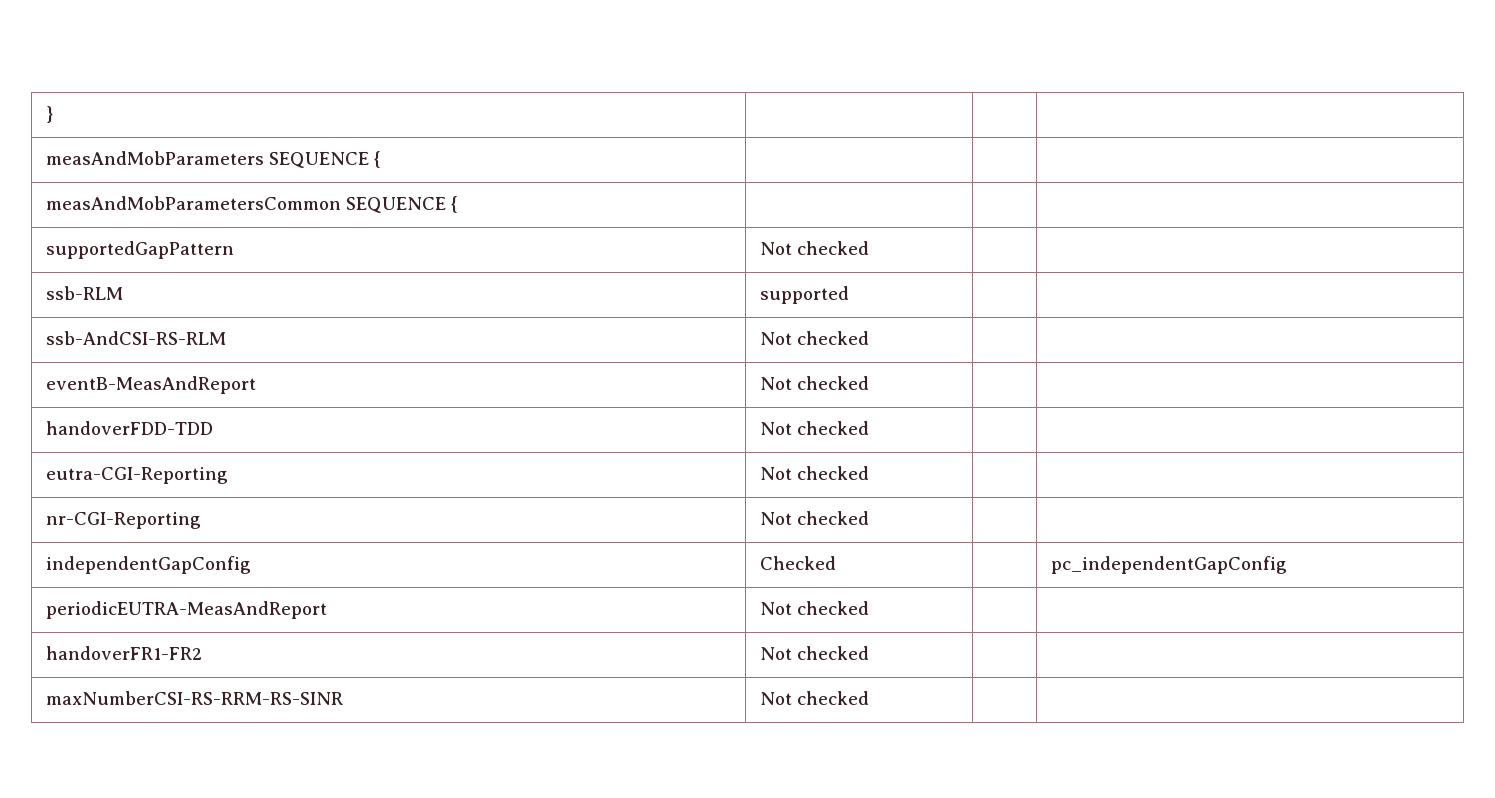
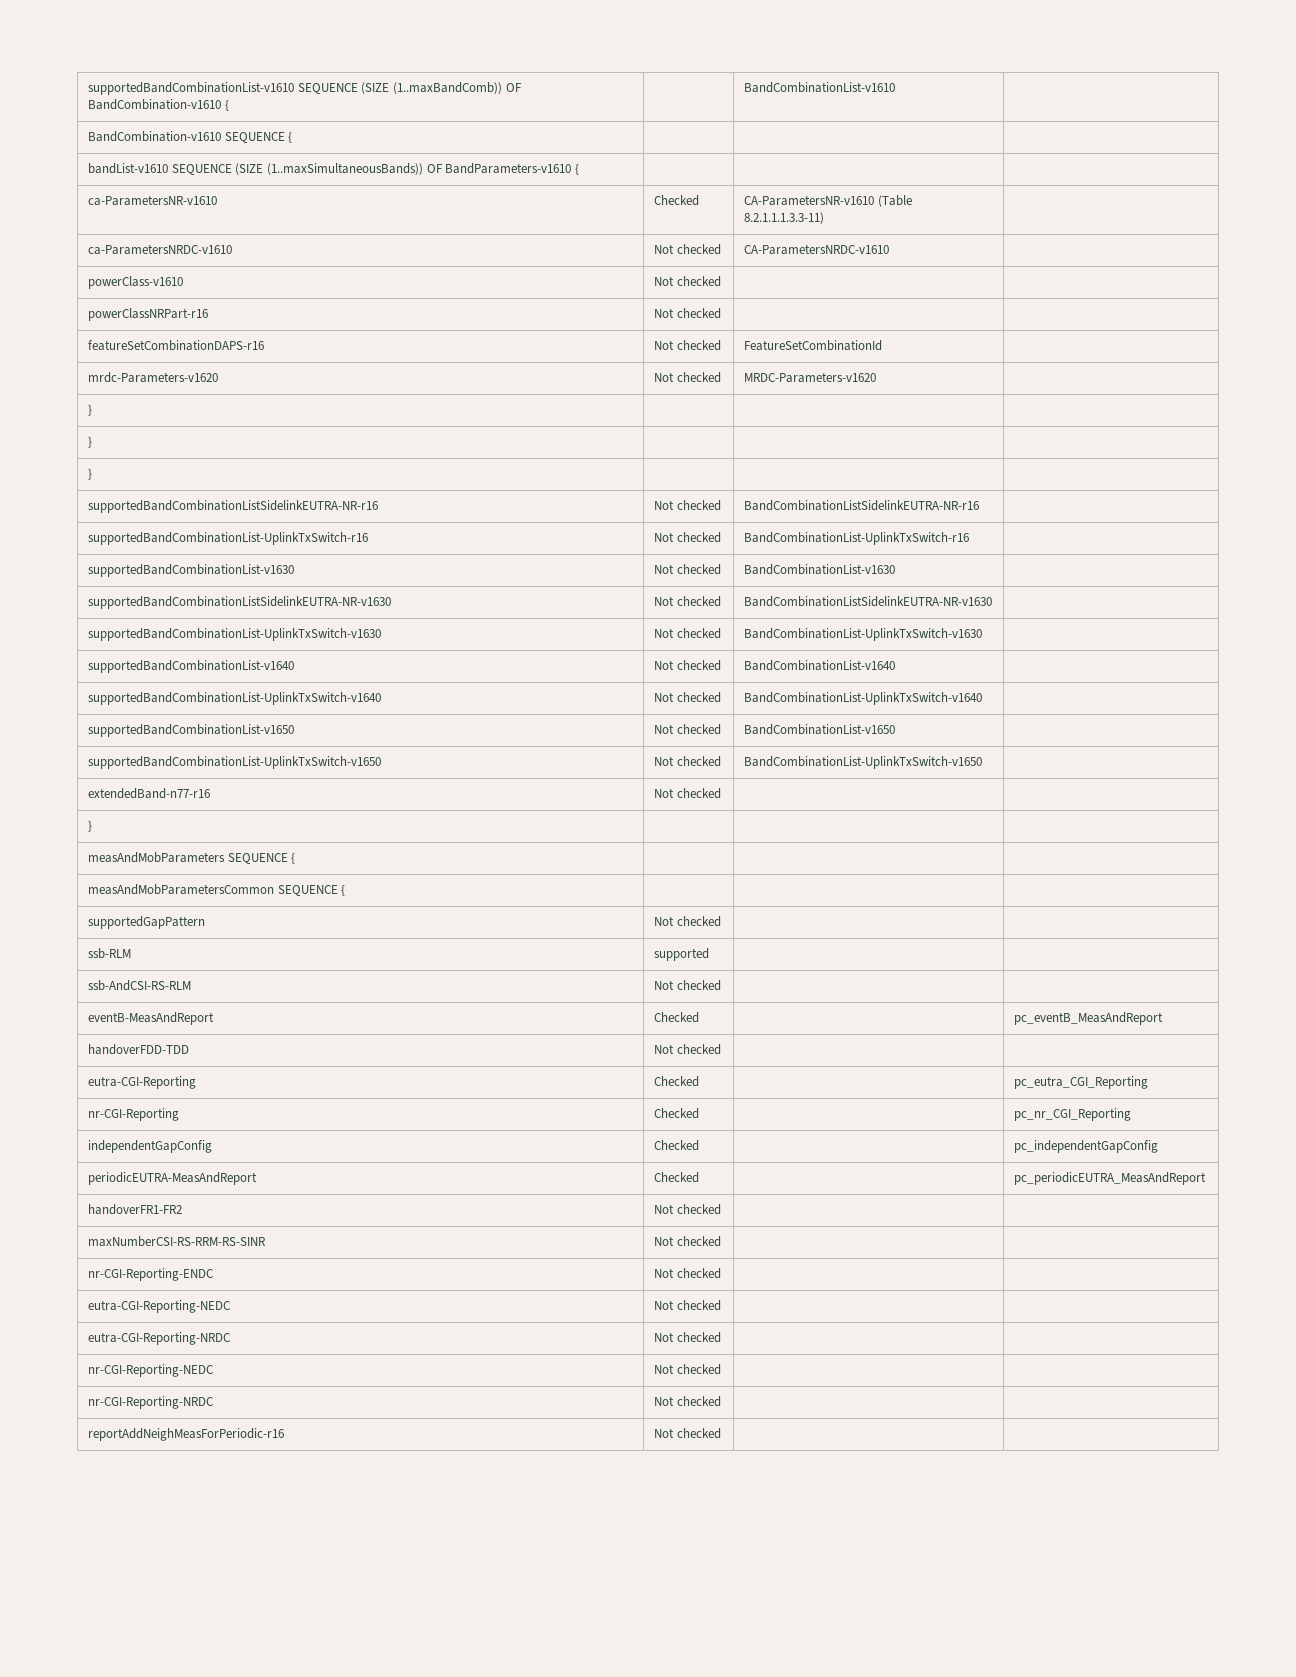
+ supportedBandCombinationList-v1610 SEQUENCE (SIZE (1..maxBandComb)) OF BandCombination-v1610 { | | BandCombinationList-v1610 |
+ BandCombination-v1610 SEQUENCE { | | |
+ bandList-v1610 SEQUENCE (SIZE (1..maxSimultaneousBands)) OF BandParameters-v1610 { | | |
+ ca-ParametersNR-v1610 | Checked | CA-ParametersNR-v1610 (Table 8.2.1.1.1.3.3-11) |
+ ca-ParametersNRDC-v1610 | Not checked | CA-ParametersNRDC-v1610 |
+ powerClass-v1610 | Not checked | |
+ powerClassNRPart-r16 | Not checked | |
+ featureSetCombinationDAPS-r16 | Not checked | FeatureSetCombinationId |
+ mrdc-Parameters-v1620 | Not checked | MRDC-Parameters-v1620 |
+ } | | |
+ } | | |
+ } | | |
+ supportedBandCombinationListSidelinkEUTRA-NR-r16 | Not checked | BandCombinationListSidelinkEUTRA-NR-r16 |
+ supportedBandCombinationList-UplinkTxSwitch-r16 | Not checked | BandCombinationList-UplinkTxSwitch-r16 |
+ supportedBandCombinationList-v1630 | Not checked | BandCombinationList-v1630 |
+ supportedBandCombinationListSidelinkEUTRA-NR-v1630 | Not checked | BandCombinationListSidelinkEUTRA-NR-v1630 |
+ supportedBandCombinationList-UplinkTxSwitch-v1630 | Not checked | BandCombinationList-UplinkTxSwitch-v1630 |
+ supportedBandCombinationList-v1640 | Not checked | BandCombinationList-v1640 |
+ supportedBandCombinationList-UplinkTxSwitch-v1640 | Not checked | BandCombinationList-UplinkTxSwitch-v1640 |
+ supportedBandCombinationList-v1650 | Not checked | BandCombinationList-v1650 |
+ supportedBandCombinationList-UplinkTxSwitch-v1650 | Not checked | BandCombinationList-UplinkTxSwitch-v1650 |
+ extendedBand-n77-r16 | Not checked | |
- eventB-MeasAndReport | Not checked | |
+ eventB-MeasAndReport | Checked | | pc_eventB_MeasAndReport
- eutra-CGI-Reporting | Not checked | |
+ eutra-CGI-Reporting | Checked | | pc_eutra_CGI_Reporting
- nr-CGI-Reporting | Not checked | |
+ nr-CGI-Reporting | Checked | | pc_nr_CGI_Reporting
- periodicEUTRA-MeasAndReport | Not checked | |
+ periodicEUTRA-MeasAndReport | Checked | | pc_periodicEUTRA_MeasAndReport
+ nr-CGI-Reporting-ENDC | Not checked | |
+ eutra-CGI-Reporting-NEDC | Not checked | |
+ eutra-CGI-Reporting-NRDC | Not checked | |
+ nr-CGI-Reporting-NEDC | Not checked | |
+ nr-CGI-Reporting-NRDC | Not checked | |
+ reportAddNeighMeasForPeriodic-r16 | Not checked | |

